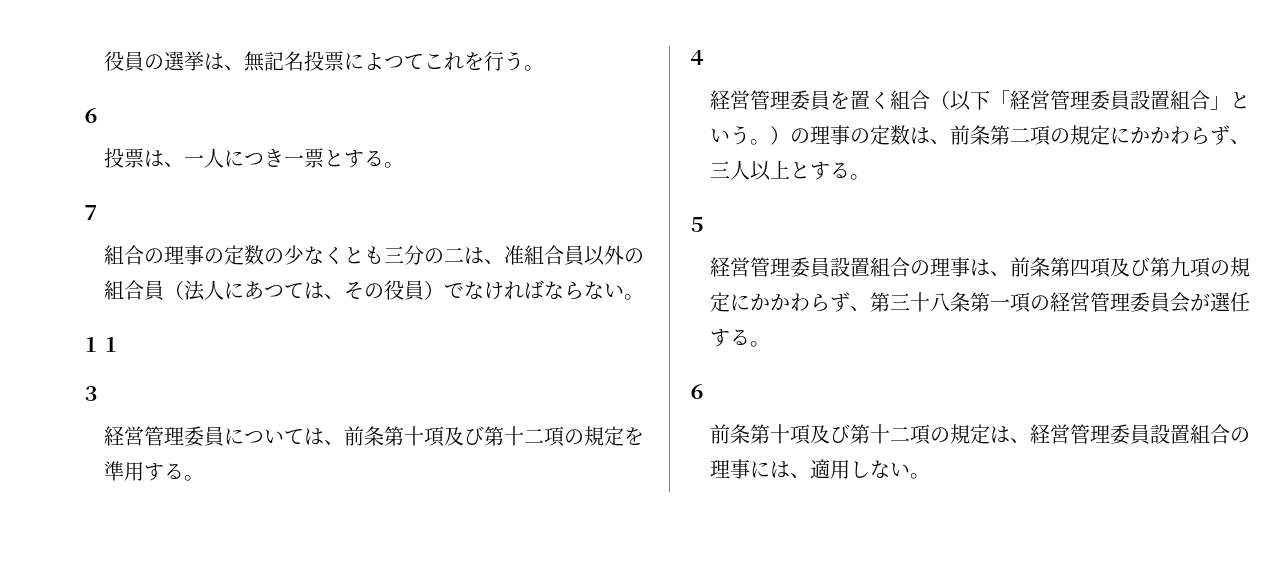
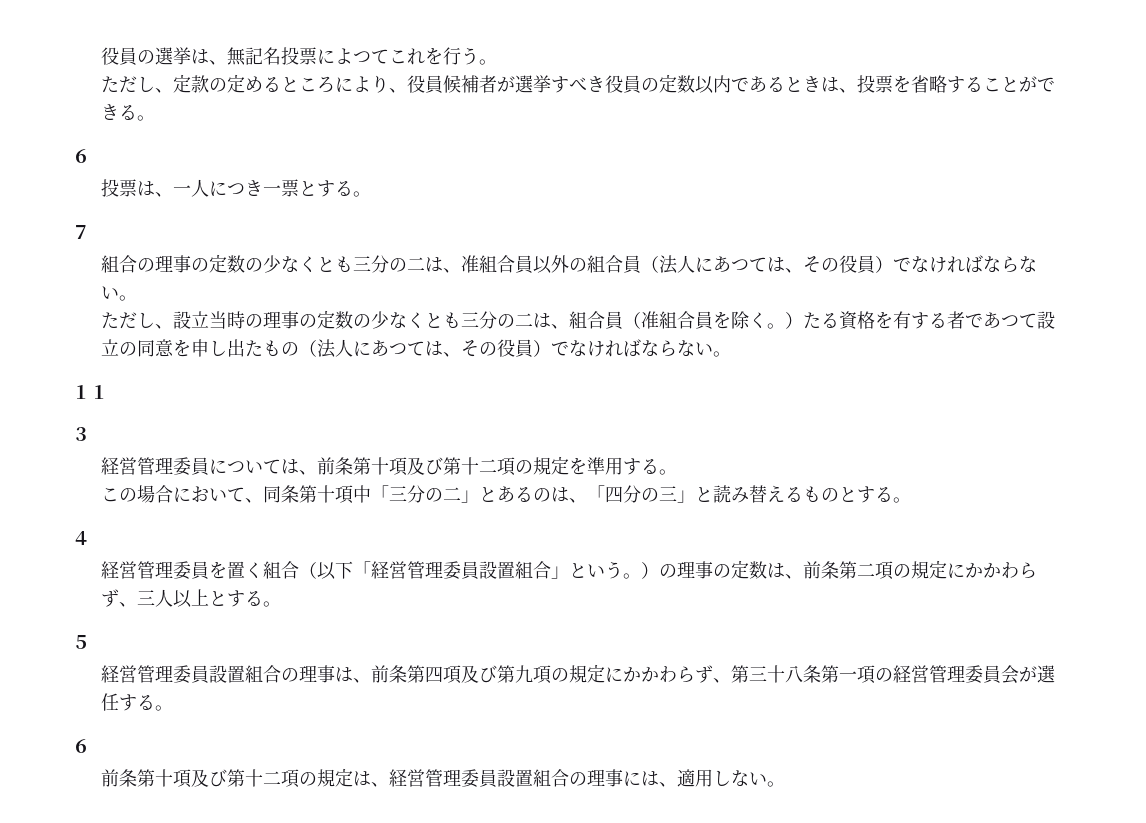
+ ただし、定款の定めるところにより、役員候補者が選挙すべき役員の定数以内であるときは、投票を省略することができる。
+ ただし、設立当時の理事の定数の少なくとも三分の二は、組合員（准組合員を除く。）たる資格を有する者であつて設立の同意を申し出たもの（法人にあつては、その役員）でなければならない。
+ この場合において、同条第十項中「三分の二」とあるのは、「四分の三」と読み替えるものとする。

